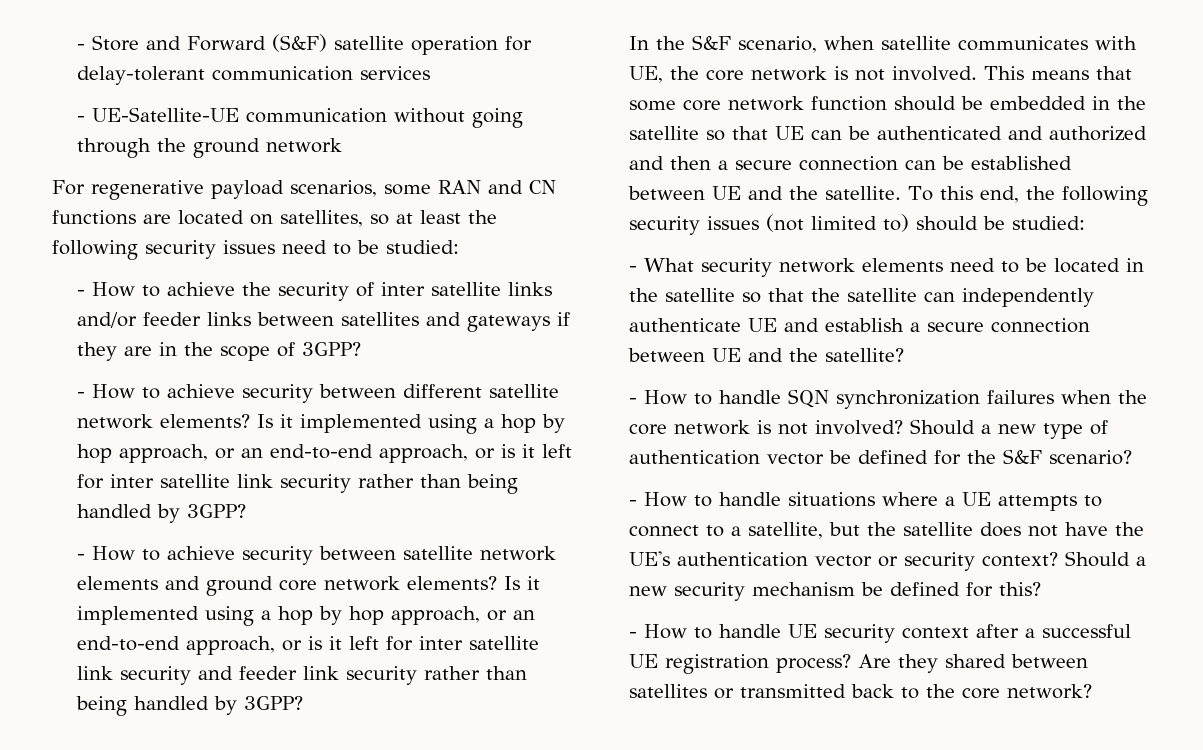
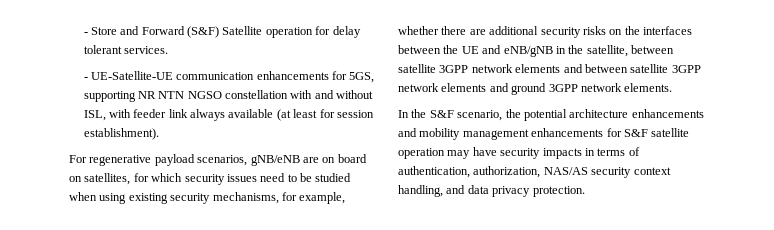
- - Store and Forward (S&F) satellite operation for delay-tolerant communication services
+ - Store and Forward (S&F) Satellite operation for delay tolerant services.
- - UE-Satellite-UE communication without going through the ground network
- For regenerative payload scenarios, some RAN and CN functions are located on satellites, so at least the following security issues need to be studied:
- - How to achieve the security of inter satellite links and/or feeder links between satellites and gateways if they are in the scope of 3GPP?
- - How to achieve security between different satellite network elements? Is it implemented using a hop by hop approach, or an end-to-end approach, or is it left for inter satellite link security rather than being handled by 3GPP?
- - How to achieve security between satellite network elements and ground core network elements? Is it implemented using a hop by hop approach, or an end-to-end approach, or is it left for inter satellite link security and feeder link security rather than being handled by 3GPP?
- In the S&F scenario, when satellite communicates with UE, the core network is not involved. This means that some core network function should be embedded in the satellite so that UE can be authenticated and authorized and then a secure connection can be established between UE and the satellite. To this end, the following security issues (not limited to) should be studied:
- - What security network elements need to be located in the satellite so that the satellite can independently authenticate UE and establish a secure connection between UE and the satellite?
- - How to handle SQN synchronization failures when the core network is not involved? Should a new type of authentication vector be defined for the S&F scenario?
- - How to handle situations where a UE attempts to connect to a satellite, but the satellite does not have the UE's authentication vector or security context? Should a new security mechanism be defined for this?
- - How to handle UE security context after a successful UE registration process? Are they shared between satellites or transmitted back to the core network?
+ - UE-Satellite-UE communication enhancements for 5GS, supporting NR NTN NGSO constellation with and without ISL, with feeder link always available (at least for session establishment).
+ For regenerative payload scenarios, gNB/eNB are on board on satellites, for which security issues need to be studied when using existing security mechanisms, for example, whether there are additional security risks on the interfaces between the UE and eNB/gNB in the satellite, between satellite 3GPP network elements and between satellite 3GPP network elements and ground 3GPP network elements.
+ In the S&F scenario, the potential architecture enhancements and mobility management enhancements for S&F satellite operation may have security impacts in terms of authentication, authorization, NAS/AS security context handling, and data privacy protection.

